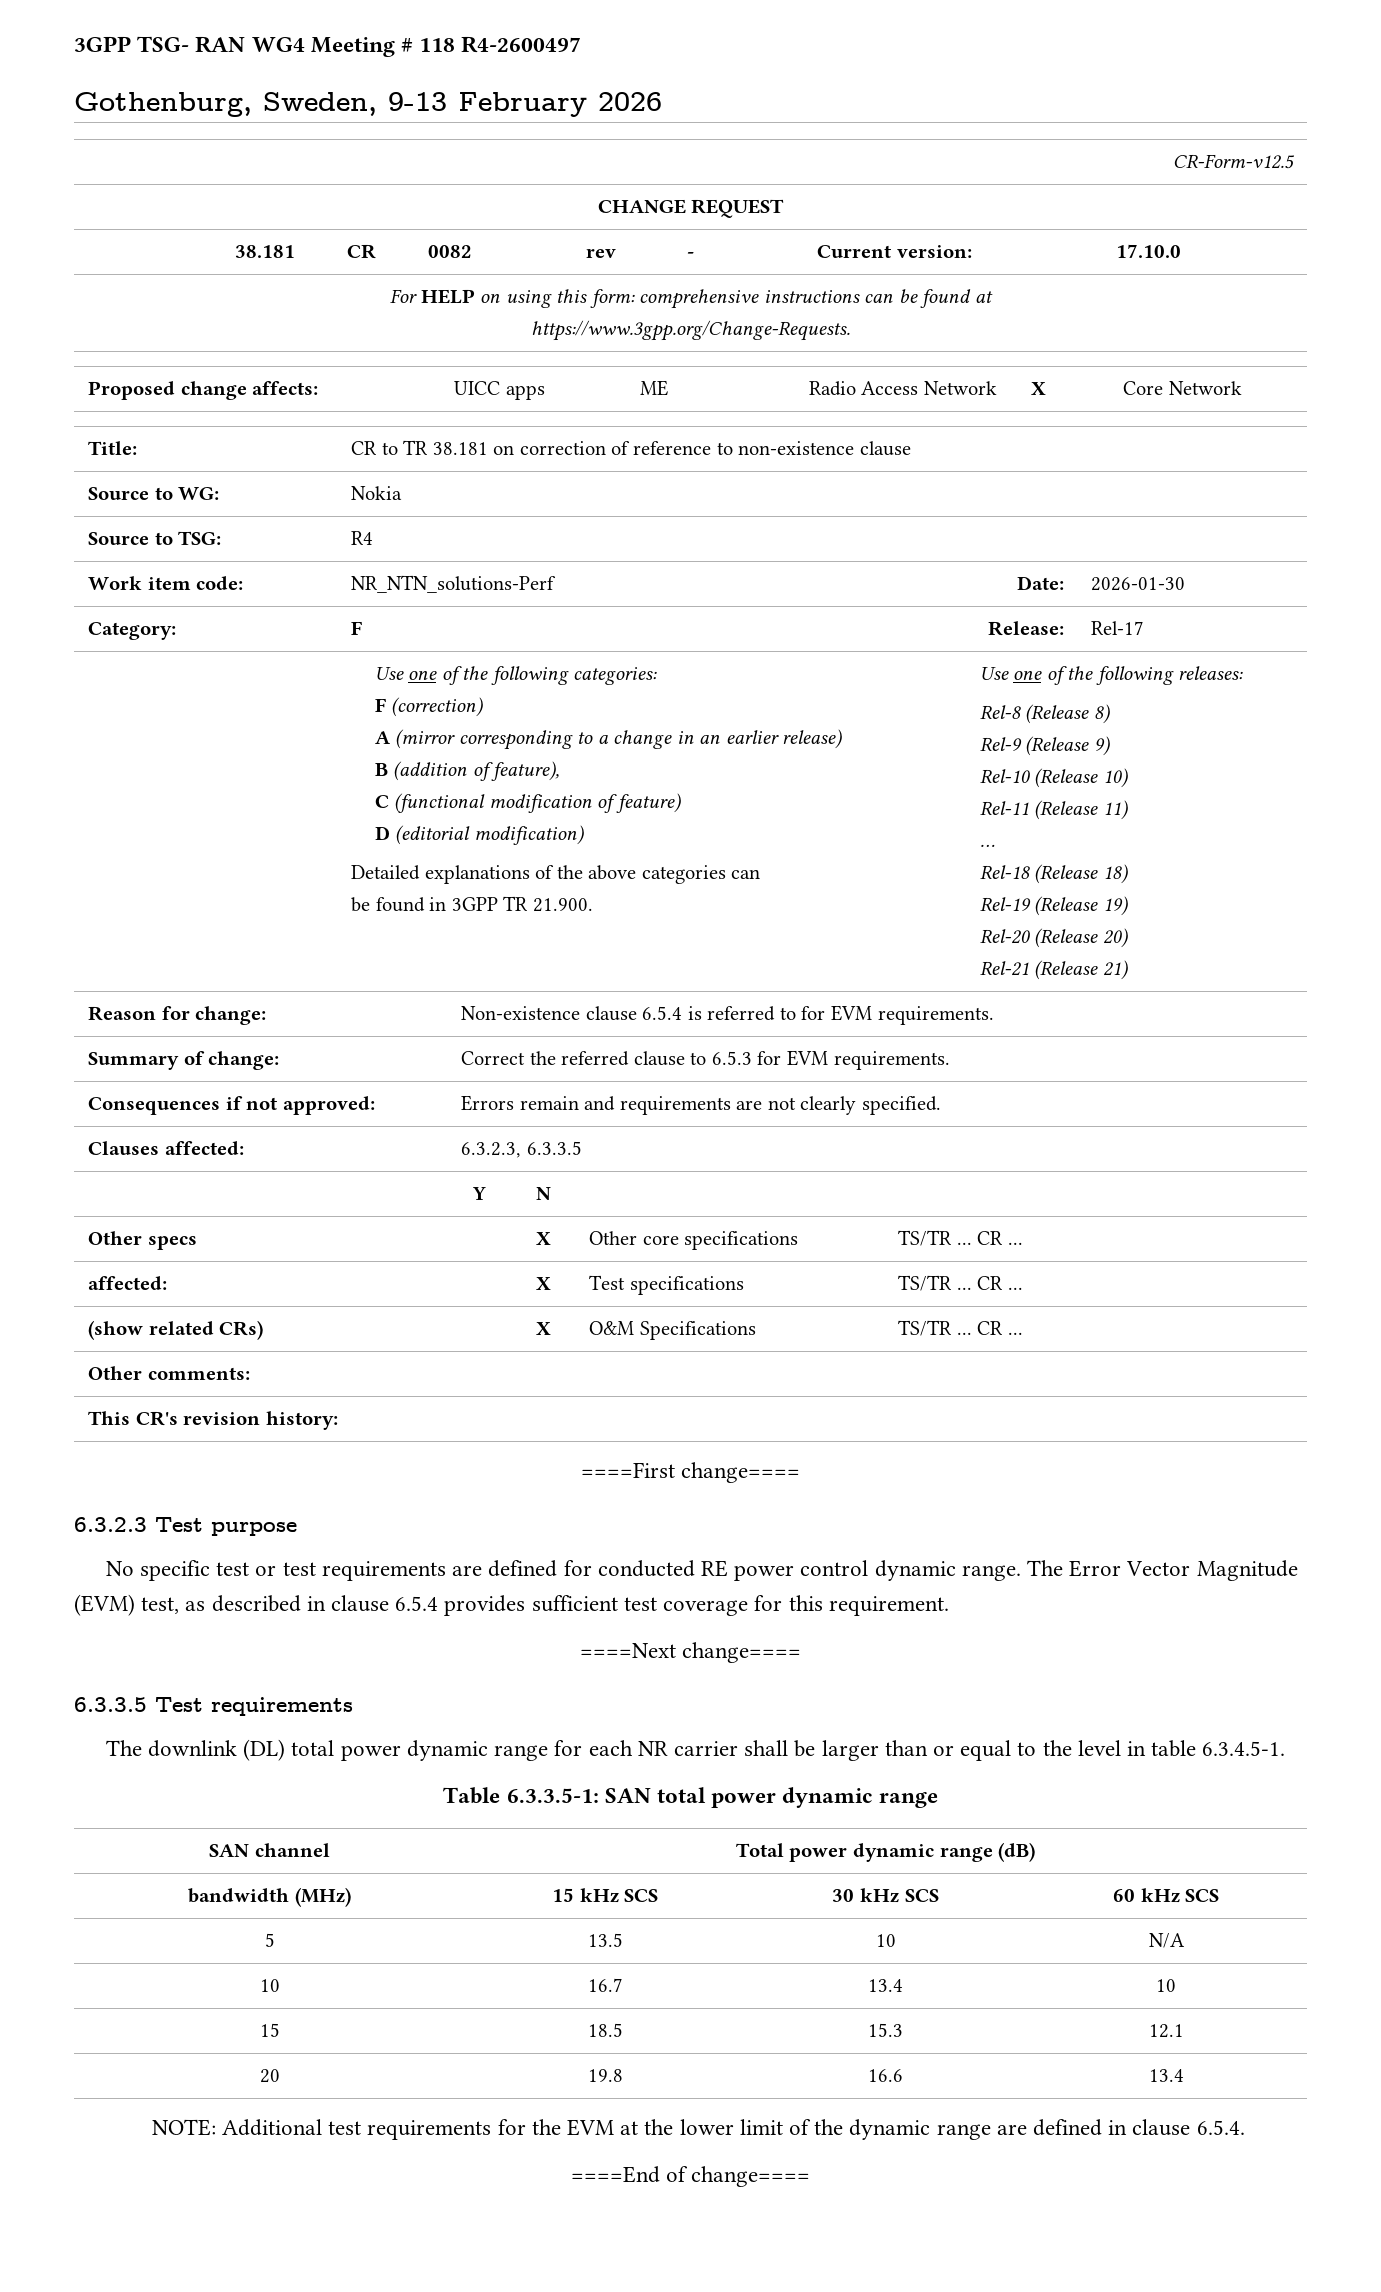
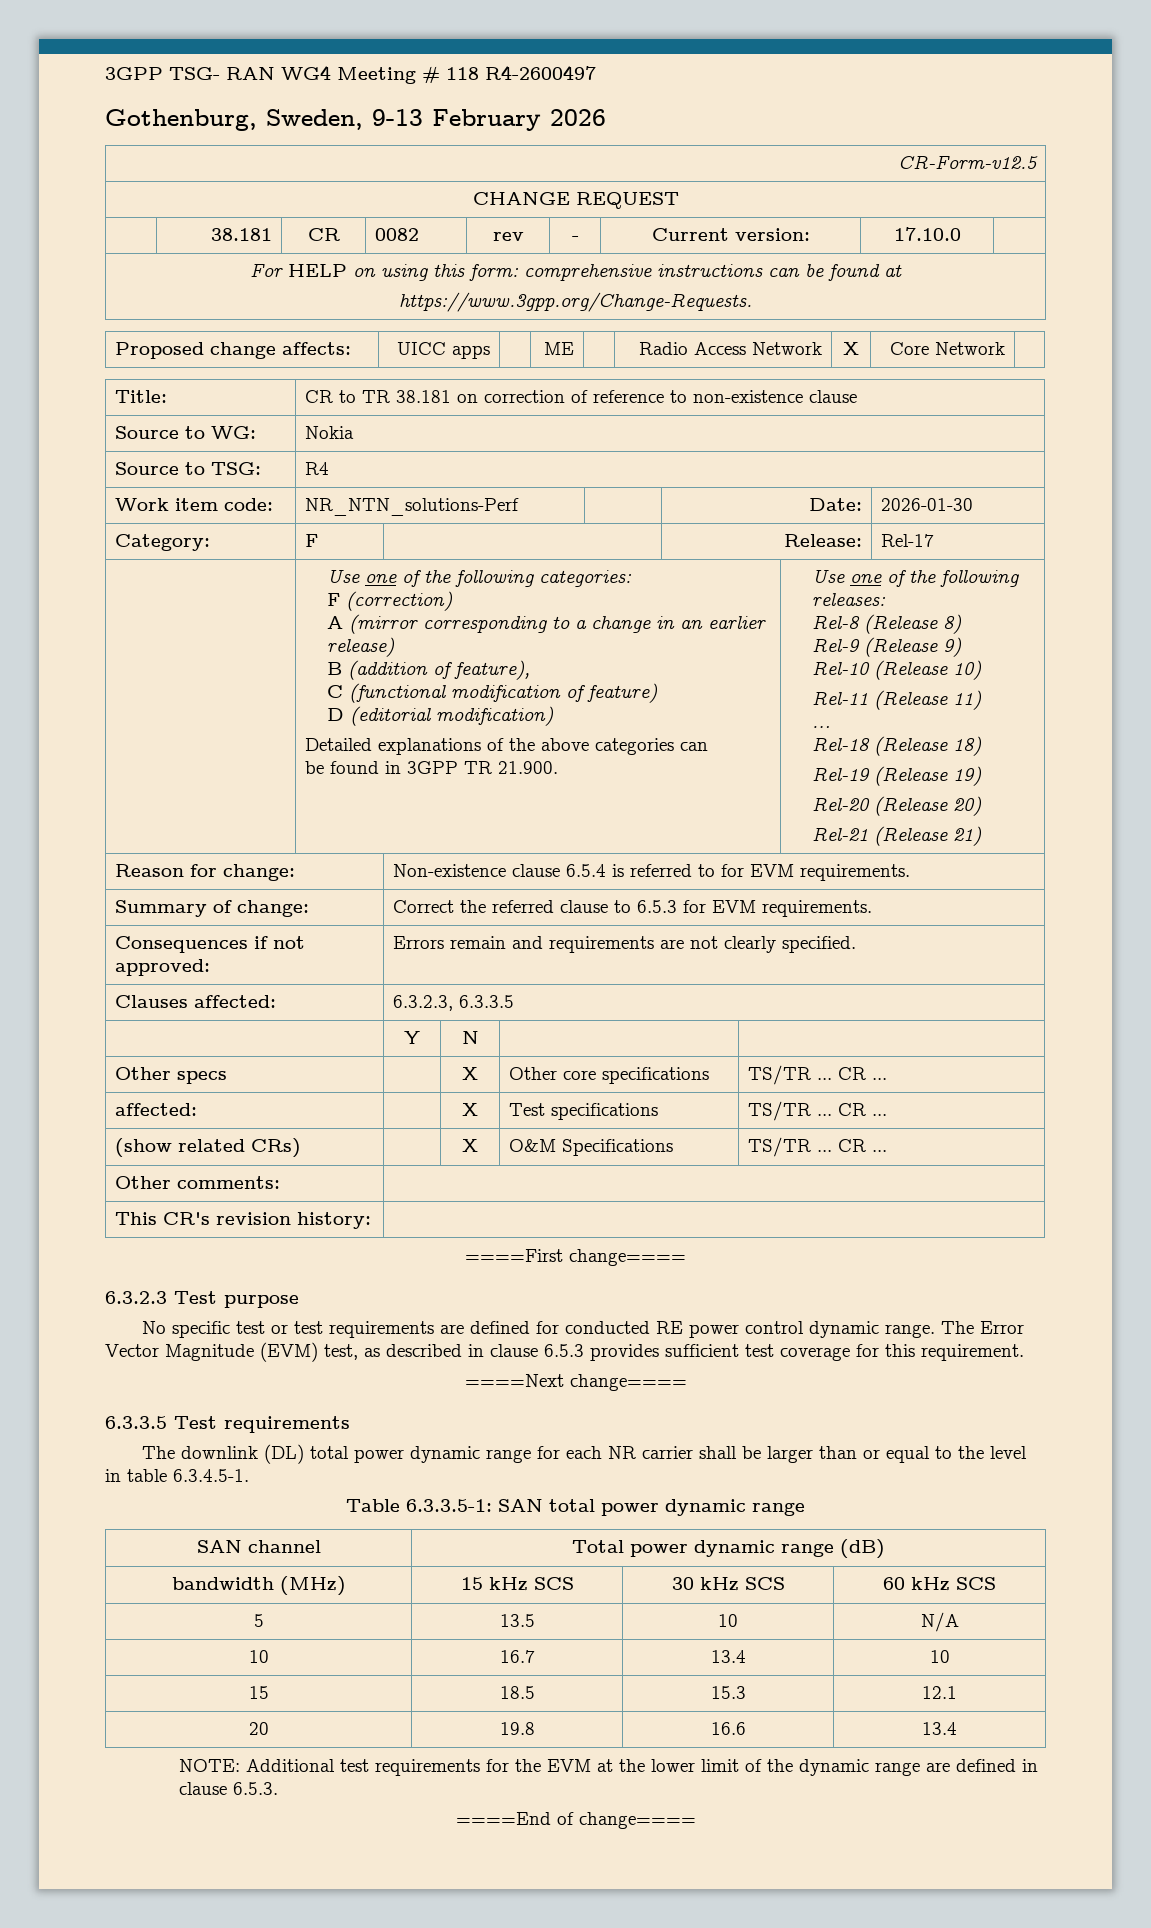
- The Error Vector Magnitude (EVM) test, as described in clause 6.5.4 provides sufficient test coverage for this requirement.
+ The Error Vector Magnitude (EVM) test, as described in clause 6.5.3 provides sufficient test coverage for this requirement.
- NOTE: Additional test requirements for the EVM at the lower limit of the dynamic range are defined in clause 6.5.4.
+ NOTE: Additional test requirements for the EVM at the lower limit of the dynamic range are defined in clause 6.5.3.

